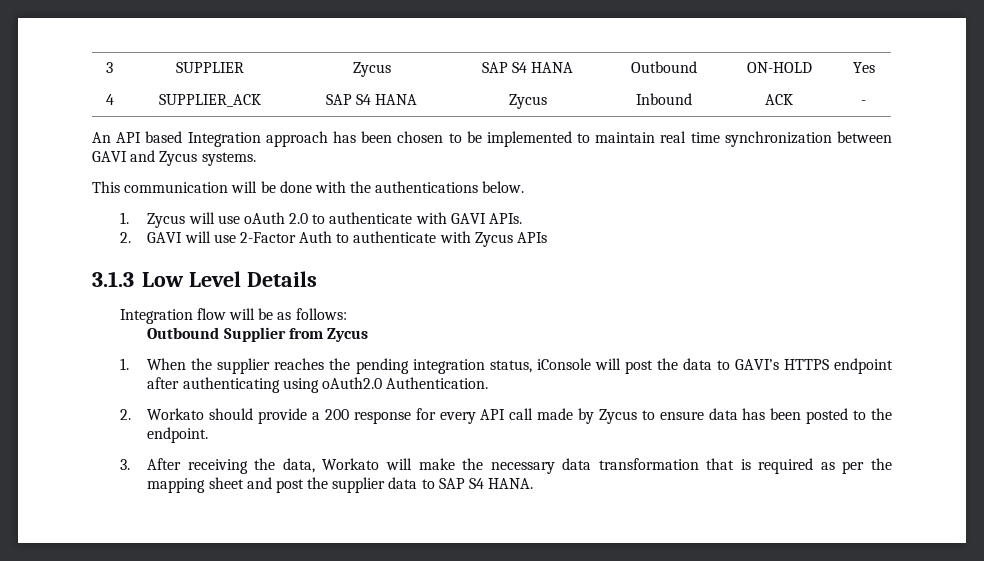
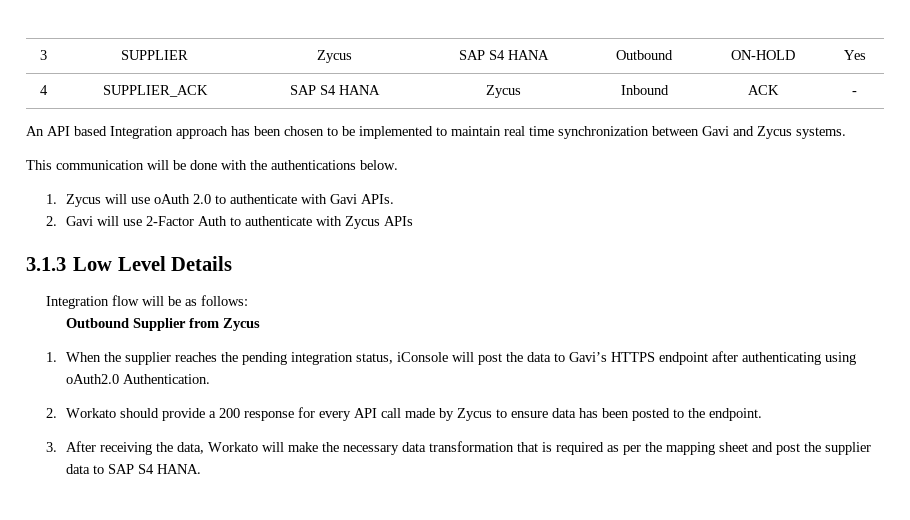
- An API based Integration approach has been chosen to be implemented to maintain real time synchronization between GAVI and Zycus systems.
+ An API based Integration approach has been chosen to be implemented to maintain real time synchronization between Gavi and Zycus systems.
- 1. Zycus will use oAuth 2.0 to authenticate with GAVI APIs.
+ 1. Zycus will use oAuth 2.0 to authenticate with Gavi APIs.
- 2. GAVI will use 2-Factor Auth to authenticate with Zycus APIs
+ 2. Gavi will use 2-Factor Auth to authenticate with Zycus APIs
- 1. When the supplier reaches the pending integration status, iConsole will post the data to GAVI’s HTTPS endpoint after authenticating using oAuth2.0 Authentication.
+ 1. When the supplier reaches the pending integration status, iConsole will post the data to Gavi’s HTTPS endpoint after authenticating using oAuth2.0 Authentication.

